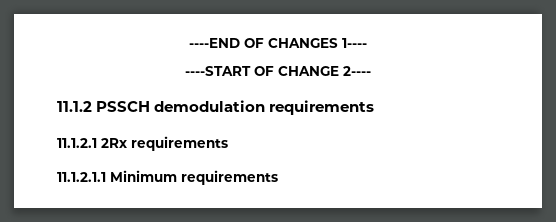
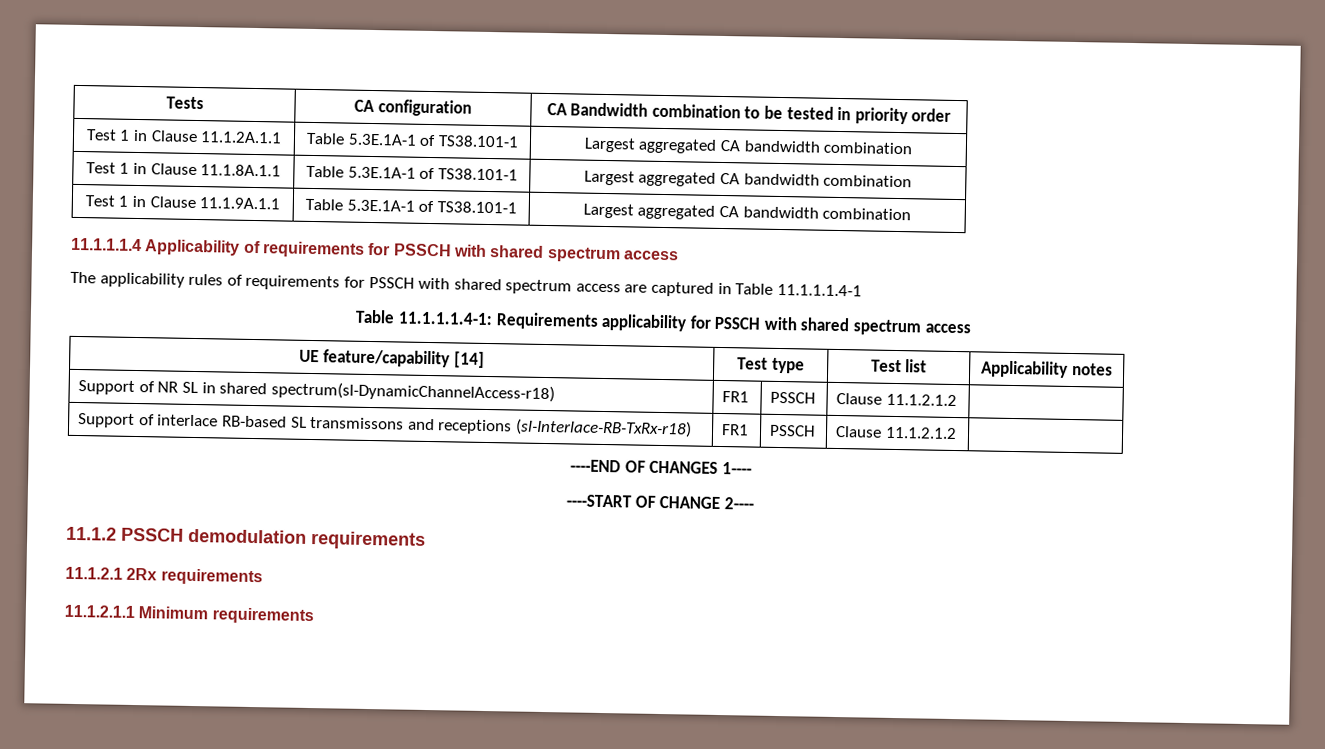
+ Tests | CA configuration | CA Bandwidth combination to be tested in priority order
+ Test 1 in Clause 11.1.2A.1.1 | Table 5.3E.1A-1 of TS38.101-1 | Largest aggregated CA bandwidth combination
+ Test 1 in Clause 11.1.8A.1.1 | Table 5.3E.1A-1 of TS38.101-1 | Largest aggregated CA bandwidth combination
+ Test 1 in Clause 11.1.9A.1.1 | Table 5.3E.1A-1 of TS38.101-1 | Largest aggregated CA bandwidth combination
+ 11.1.1.1.4 Applicability of requirements for PSSCH with shared spectrum access
+ The applicability rules of requirements for PSSCH with shared spectrum access are captured in Table 11.1.1.1.4-1
+ Table 11.1.1.1.4-1: Requirements applicability for PSSCH with shared spectrum access
+ UE feature/capability [14] | Test type | Test list | Applicability notes
+ Support of NR SL in shared spectrum(sl-DynamicChannelAccess-r18) | FR1 | PSSCH | Clause 11.1.2.1.2 |
+ Support of interlace RB-based SL transmissons and receptions (sl-Interlace-RB-TxRx-r18) | FR1 | PSSCH | Clause 11.1.2.1.2 |

